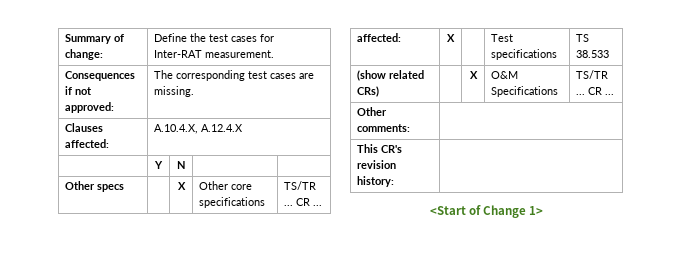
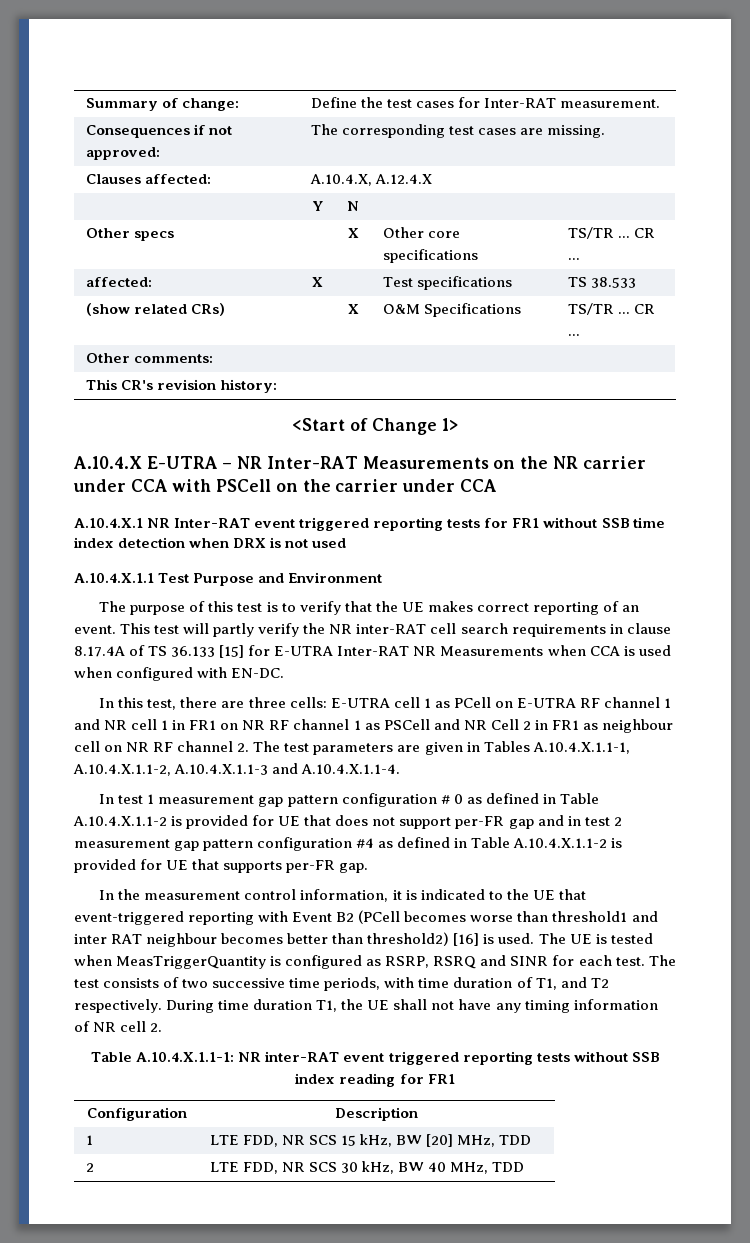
+ A.10.4.X E-UTRA – NR Inter-RAT Measurements on the NR carrier under CCA with PSCell on the carrier under CCA
+ A.10.4.X.1 NR Inter-RAT event triggered reporting tests for FR1 without SSB time index detection when DRX is not used
+ A.10.4.X.1.1 Test Purpose and Environment
+ The purpose of this test is to verify that the UE makes correct reporting of an event. This test will partly verify the NR inter-RAT cell search requirements in clause 8.17.4A of TS 36.133 [15] for E-UTRA Inter-RAT NR Measurements when CCA is used when configured with EN-DC.
+ In this test, there are three cells: E-UTRA cell 1 as PCell on E-UTRA RF channel 1 and NR cell 1 in FR1 on NR RF channel 1 as PSCell and NR Cell 2 in FR1 as neighbour cell on NR RF channel 2. The test parameters are given in Tables A.10.4.X.1.1-1, A.10.4.X.1.1-2, A.10.4.X.1.1-3 and A.10.4.X.1.1-4.
+ In test 1 measurement gap pattern configuration # 0 as defined in Table A.10.4.X.1.1-2 is provided for UE that does not support per-FR gap and in test 2 measurement gap pattern configuration #4 as defined in Table A.10.4.X.1.1-2 is provided for UE that supports per-FR gap.
+ In the measurement control information, it is indicated to the UE that event-triggered reporting with Event B2 (PCell becomes worse than threshold1 and inter RAT neighbour becomes better than threshold2) [16] is used. The UE is tested when MeasTriggerQuantity is configured as RSRP, RSRQ and SINR for each test. The test consists of two successive time periods, with time duration of T1, and T2 respectively. During time duration T1, the UE shall not have any timing information of NR cell 2.
+ Table A.10.4.X.1.1-1: NR inter-RAT event triggered reporting tests without SSB index reading for FR1
+ Configuration | Description
+ 1 | LTE FDD, NR SCS 15 kHz, BW [20] MHz, TDD
+ 2 | LTE FDD, NR SCS 30 kHz, BW 40 MHz, TDD

